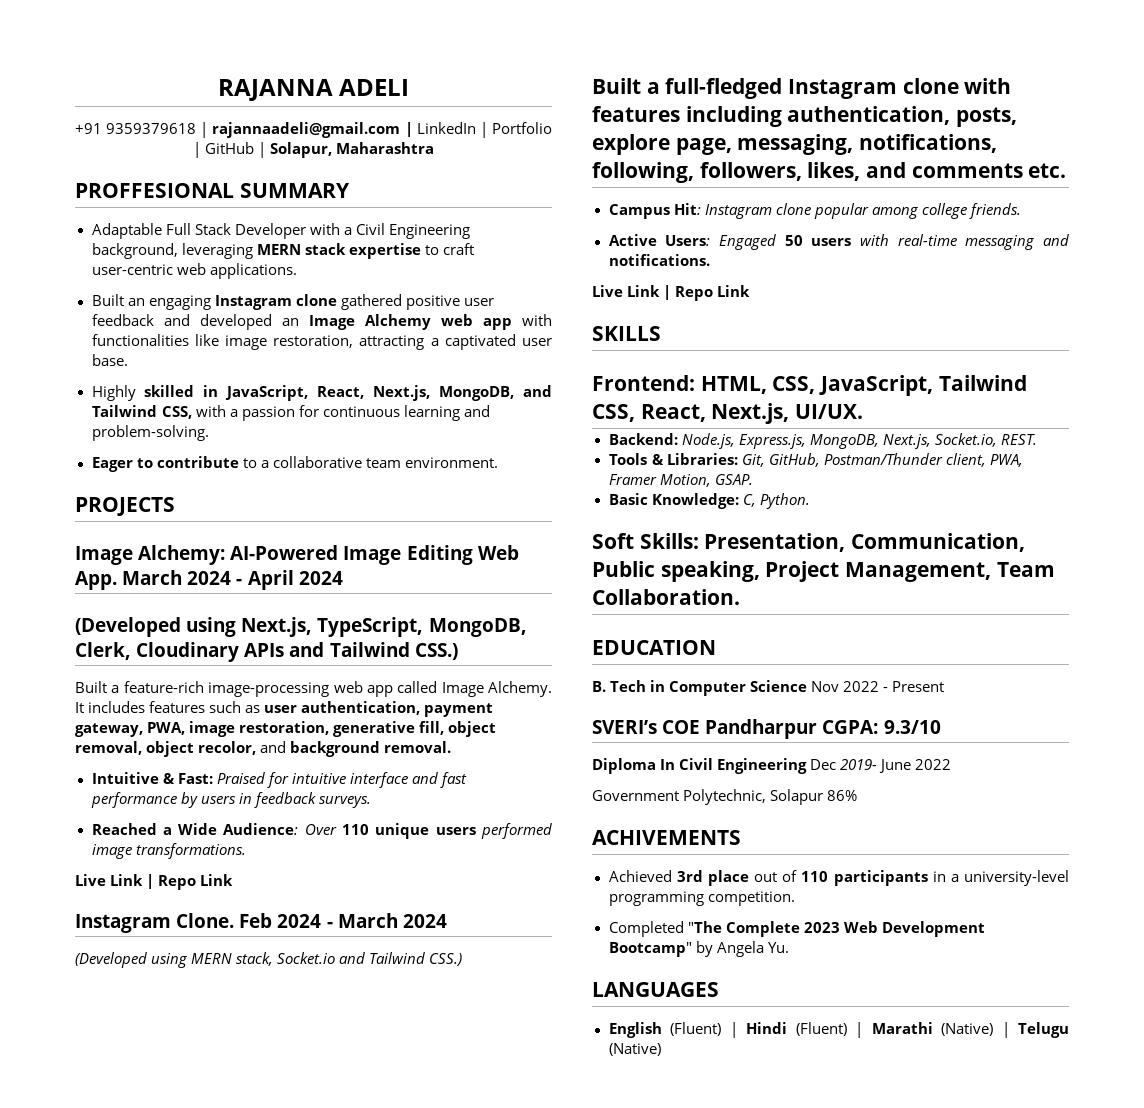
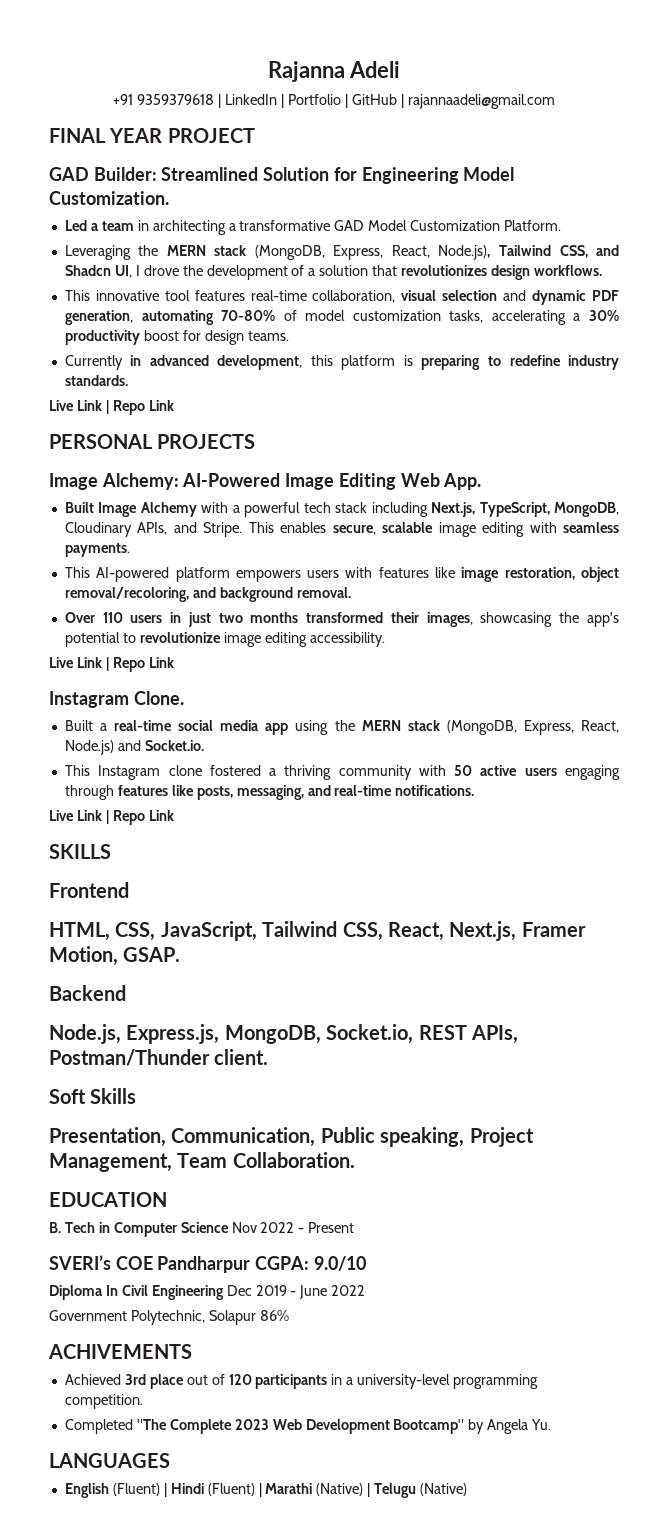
- RAJANNA ADELI
+ Rajanna Adeli
- +91 9359379618 | rajannaadeli@gmail.com | LinkedIn | Portfolio | GitHub | Solapur, Maharashtra
- PROFFESIONAL SUMMARY
- Adaptable Full Stack Developer with a Civil Engineering background, leveraging MERN stack expertise to craft user-centric web applications.
- Built an engaging Instagram clone gathered positive user feedback and developed an Image Alchemy web app with functionalities like image restoration, attracting a captivated user base.
- Highly skilled in JavaScript, React, Next.js, MongoDB, and Tailwind CSS, with a passion for continuous learning and problem-solving.
- Eager to contribute to a collaborative team environment.
- PROJECTS
+ +91 9359379618 | LinkedIn | Portfolio | GitHub | rajannaadeli@gmail.com
+ FINAL YEAR PROJECT
+ GAD Builder: Streamlined Solution for Engineering Model Customization.
+ Led a team in architecting a transformative GAD Model Customization Platform.
+ Leveraging the MERN stack (MongoDB, Express, React, Node.js), Tailwind CSS, and Shadcn UI, I drove the development of a solution that revolutionizes design workflows.
+ This innovative tool features real-time collaboration, visual selection and dynamic PDF generation, automating 70-80% of model customization tasks, accelerating a 30% productivity boost for design teams.
+ Currently in advanced development, this platform is preparing to redefine industry standards.
+ Live Link | Repo Link
+ PERSONAL PROJECTS
- Image Alchemy: AI-Powered Image Editing Web App. March 2024 - April 2024
- (Developed using Next.js, TypeScript, MongoDB, Clerk, Cloudinary APIs and Tailwind CSS.)
- Built a feature-rich image-processing web app called Image Alchemy. It includes features such as user authentication, payment gateway, PWA, image restoration, generative fill, object removal, object recolor, and background removal.
- Intuitive & Fast: Praised for intuitive interface and fast performance by users in feedback surveys.
- Reached a Wide Audience: Over 110 unique users performed image transformations.
+ Image Alchemy: AI-Powered Image Editing Web App.
+ Built Image Alchemy with a powerful tech stack including Next.js, TypeScript, MongoDB, Cloudinary APIs, and Stripe. This enables secure, scalable image editing with seamless payments.
+ This AI-powered platform empowers users with features like image restoration, object removal/recoloring, and background removal.
+ Over 110 users in just two months transformed their images, showcasing the app's potential to revolutionize image editing accessibility.
- Instagram Clone. Feb 2024 - March 2024
- (Developed using MERN stack, Socket.io and Tailwind CSS.)
- Built a full-fledged Instagram clone with features including authentication, posts, explore page, messaging, notifications, following, followers, likes, and comments etc.
- Campus Hit: Instagram clone popular among college friends.
- Active Users: Engaged 50 users with real-time messaging and notifications.
+ Instagram Clone.
+ Built a real-time social media app using the MERN stack (MongoDB, Express, React, Node.js) and Socket.io.
+ This Instagram clone fostered a thriving community with 50 active users engaging through features like posts, messaging, and real-time notifications.
- Frontend: HTML, CSS, JavaScript, Tailwind CSS, React, Next.js, UI/UX.
- Backend: Node.js, Express.js, MongoDB, Next.js, Socket.io, REST.
- Tools & Libraries: Git, GitHub, Postman/Thunder client, PWA, Framer Motion, GSAP.
- Basic Knowledge: C, Python.
+ Frontend
+ HTML, CSS, JavaScript, Tailwind CSS, React, Next.js, Framer Motion, GSAP.
+ Backend
+ Node.js, Express.js, MongoDB, Socket.io, REST APIs, Postman/Thunder client.
- Soft Skills: Presentation, Communication, Public speaking, Project Management, Team Collaboration.
+ Soft Skills
+ Presentation, Communication, Public speaking, Project Management, Team Collaboration.
- SVERI’s COE Pandharpur CGPA: 9.3/10
+ SVERI’s COE Pandharpur CGPA: 9.0/10
- Diploma In Civil Engineering Dec 2019- June 2022
+ Diploma In Civil Engineering Dec 2019 - June 2022
- Achieved 3rd place out of 110 participants in a university-level programming competition.
+ Achieved 3rd place out of 120 participants in a university-level programming competition.

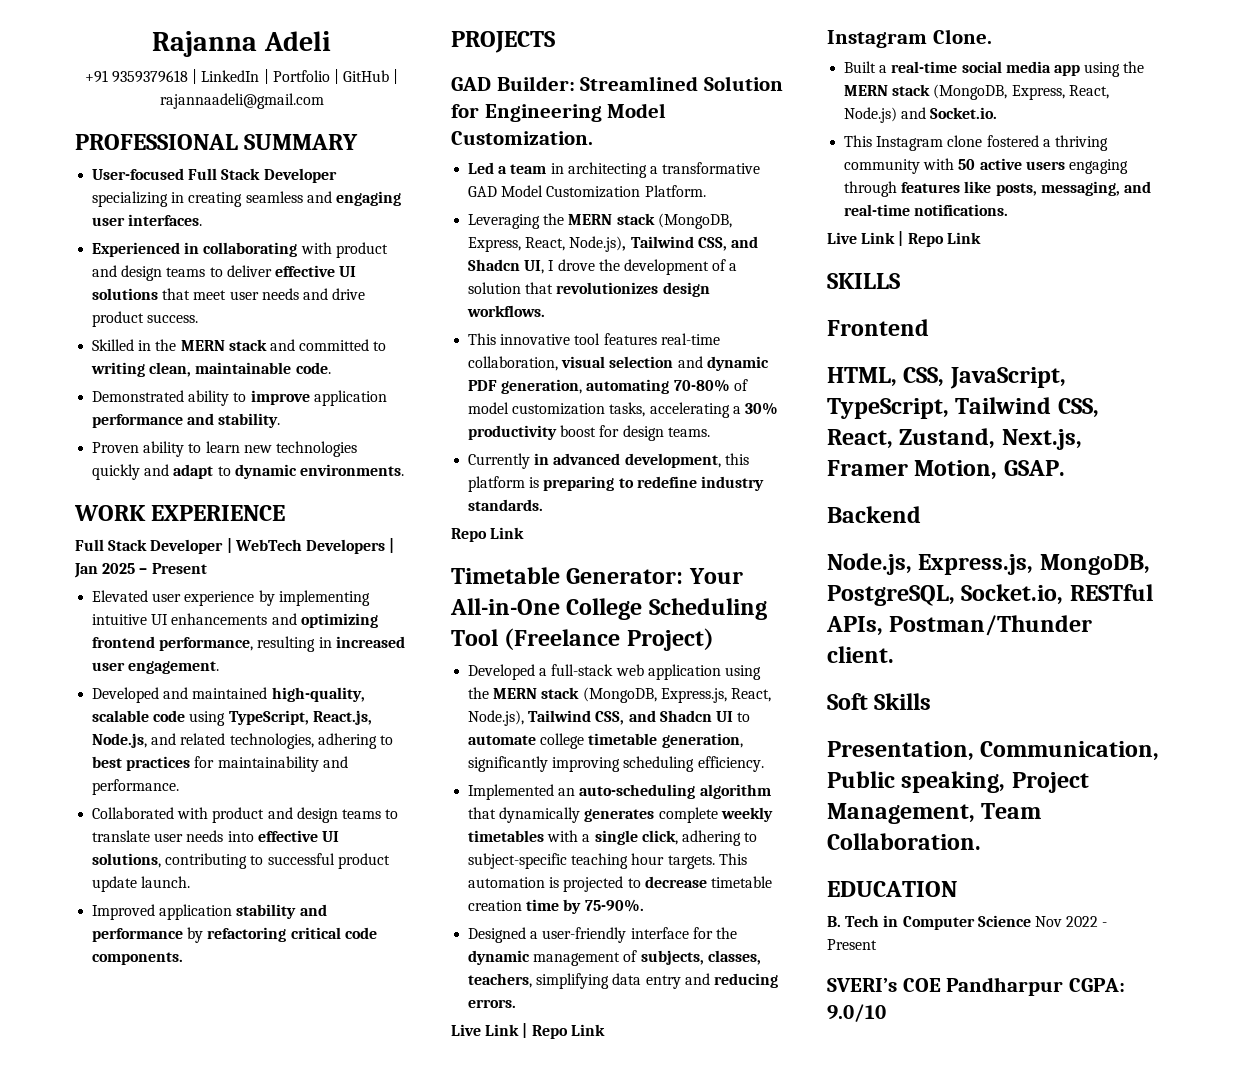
- FINAL YEAR PROJECT
+ PROFESSIONAL SUMMARY
+ User-focused Full Stack Developer specializing in creating seamless and engaging user interfaces.
+ Experienced in collaborating with product and design teams to deliver effective UI solutions that meet user needs and drive product success.
+ Skilled in the MERN stack and committed to writing clean, maintainable code.
+ Demonstrated ability to improve application performance and stability.
+ Proven ability to learn new technologies quickly and adapt to dynamic environments.
+ WORK EXPERIENCE
+ Full Stack Developer | WebTech Developers | Jan 2025 – Present
+ Elevated user experience by implementing intuitive UI enhancements and optimizing frontend performance, resulting in increased user engagement.
+ Developed and maintained high-quality, scalable code using TypeScript, React.js, Node.js, and related technologies, adhering to best practices for maintainability and performance.
+ Collaborated with product and design teams to translate user needs into effective UI solutions, contributing to successful product update launch.
+ Improved application stability and performance by refactoring critical code components.
+ PROJECTS
  Currently in advanced development, this platform is preparing to redefine industry standards.
- Live Link | Repo Link
- PERSONAL PROJECTS
- Image Alchemy: AI-Powered Image Editing Web App.
- Built Image Alchemy with a powerful tech stack including Next.js, TypeScript, MongoDB, Cloudinary APIs, and Stripe. This enables secure, scalable image editing with seamless payments.
- This AI-powered platform empowers users with features like image restoration, object removal/recoloring, and background removal.
- Over 110 users in just two months transformed their images, showcasing the app's potential to revolutionize image editing accessibility.
+ Repo Link
+ Timetable Generator: Your All-in-One College Scheduling Tool (Freelance Project)
+ Developed a full-stack web application using the MERN stack (MongoDB, Express.js, React, Node.js), Tailwind CSS, and Shadcn UI to automate college timetable generation, significantly improving scheduling efficiency.
+ Implemented an auto-scheduling algorithm that dynamically generates complete weekly timetables with a single click, adhering to subject-specific teaching hour targets. This automation is projected to decrease timetable creation time by 75-90%.
+ Designed a user-friendly interface for the dynamic management of subjects, classes, teachers, simplifying data entry and reducing errors.
- HTML, CSS, JavaScript, Tailwind CSS, React, Next.js, Framer Motion, GSAP.
+ HTML, CSS, JavaScript, TypeScript, Tailwind CSS, React, Zustand, Next.js, Framer Motion, GSAP.
- Node.js, Express.js, MongoDB, Socket.io, REST APIs, Postman/Thunder client.
+ Node.js, Express.js, MongoDB, PostgreSQL, Socket.io, RESTful APIs, Postman/Thunder client.
- Diploma In Civil Engineering Dec 2019 - June 2022
- Government Polytechnic, Solapur 86%
- ACHIVEMENTS
- Achieved 3rd place out of 120 participants in a university-level programming competition.
- Completed "The Complete 2023 Web Development Bootcamp" by Angela Yu.
- LANGUAGES
- English (Fluent) | Hindi (Fluent) | Marathi (Native) | Telugu (Native)

